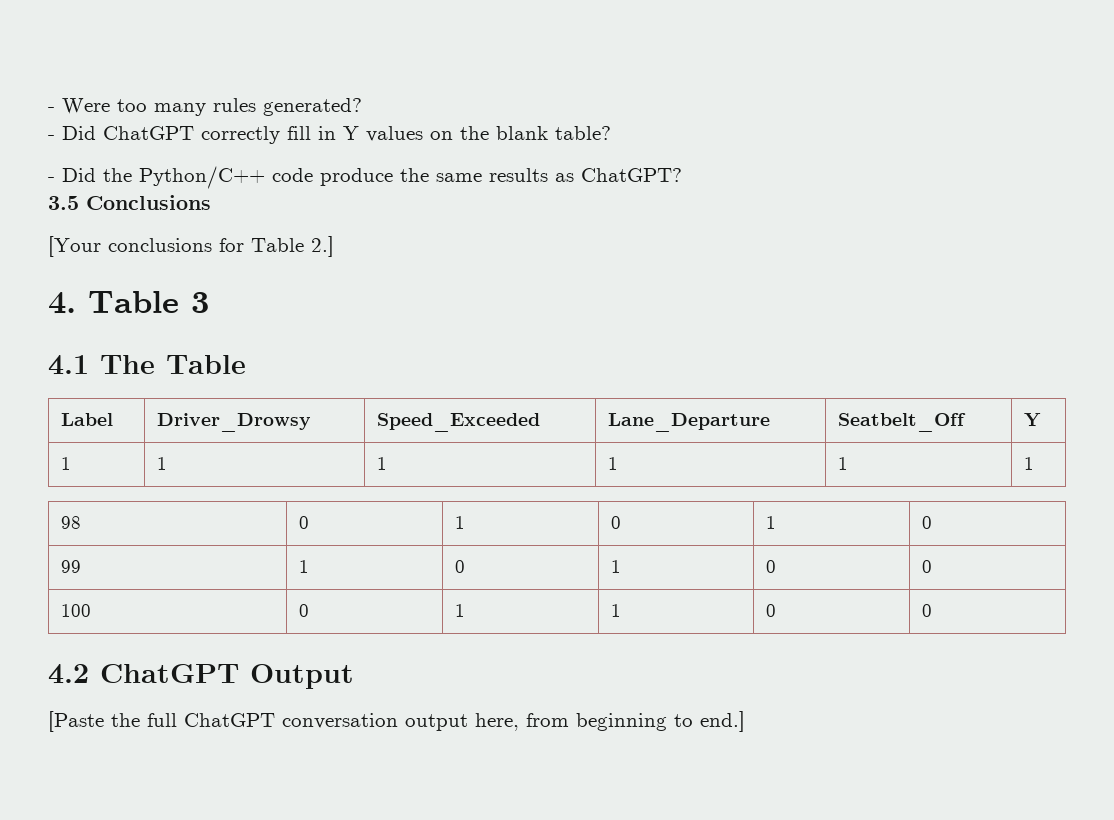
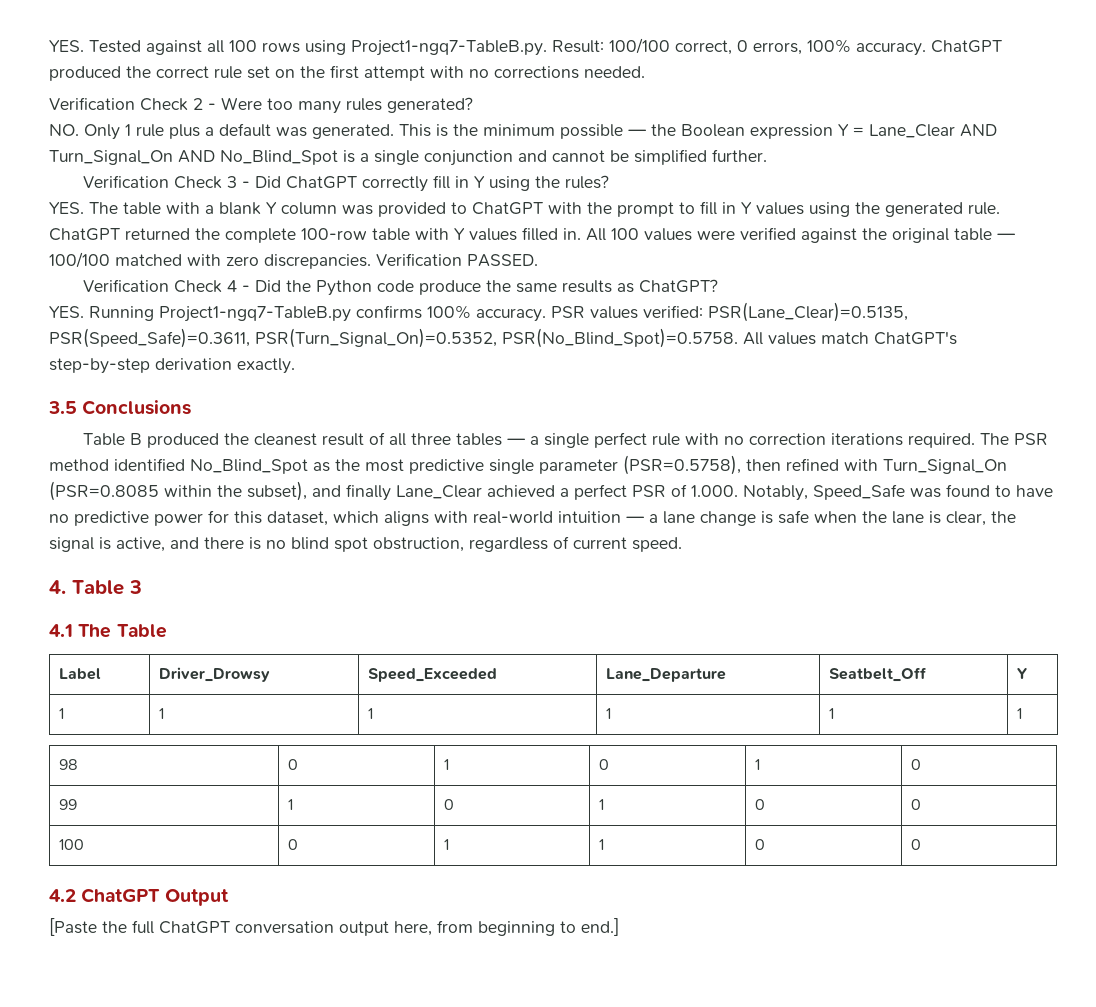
- - Were too many rules generated?
+ YES. Tested against all 100 rows using Project1-ngq7-TableB.py. Result: 100/100 correct, 0 errors, 100% accuracy. ChatGPT produced the correct rule set on the first attempt with no corrections needed.
+ Verification Check 2 - Were too many rules generated?
- - Did ChatGPT correctly fill in Y values on the blank table?
- - Did the Python/C++ code produce the same results as ChatGPT?
+ NO. Only 1 rule plus a default was generated. This is the minimum possible — the Boolean expression Y = Lane_Clear AND Turn_Signal_On AND No_Blind_Spot is a single conjunction and cannot be simplified further.
+ Verification Check 3 - Did ChatGPT correctly fill in Y using the rules?
+ YES. The table with a blank Y column was provided to ChatGPT with the prompt to fill in Y values using the generated rule. ChatGPT returned the complete 100-row table with Y values filled in. All 100 values were verified against the original table — 100/100 matched with zero discrepancies. Verification PASSED.
+ Verification Check 4 - Did the Python code produce the same results as ChatGPT?
+ YES. Running Project1-ngq7-TableB.py confirms 100% accuracy. PSR values verified: PSR(Lane_Clear)=0.5135, PSR(Speed_Safe)=0.3611, PSR(Turn_Signal_On)=0.5352, PSR(No_Blind_Spot)=0.5758. All values match ChatGPT's step-by-step derivation exactly.
  3.5 Conclusions
- [Your conclusions for Table 2.]
+ Table B produced the cleanest result of all three tables — a single perfect rule with no correction iterations required. The PSR method identified No_Blind_Spot as the most predictive single parameter (PSR=0.5758), then refined with Turn_Signal_On (PSR=0.8085 within the subset), and finally Lane_Clear achieved a perfect PSR of 1.000. Notably, Speed_Safe was found to have no predictive power for this dataset, which aligns with real-world intuition — a lane change is safe when the lane is clear, the signal is active, and there is no blind spot obstruction, regardless of current speed.

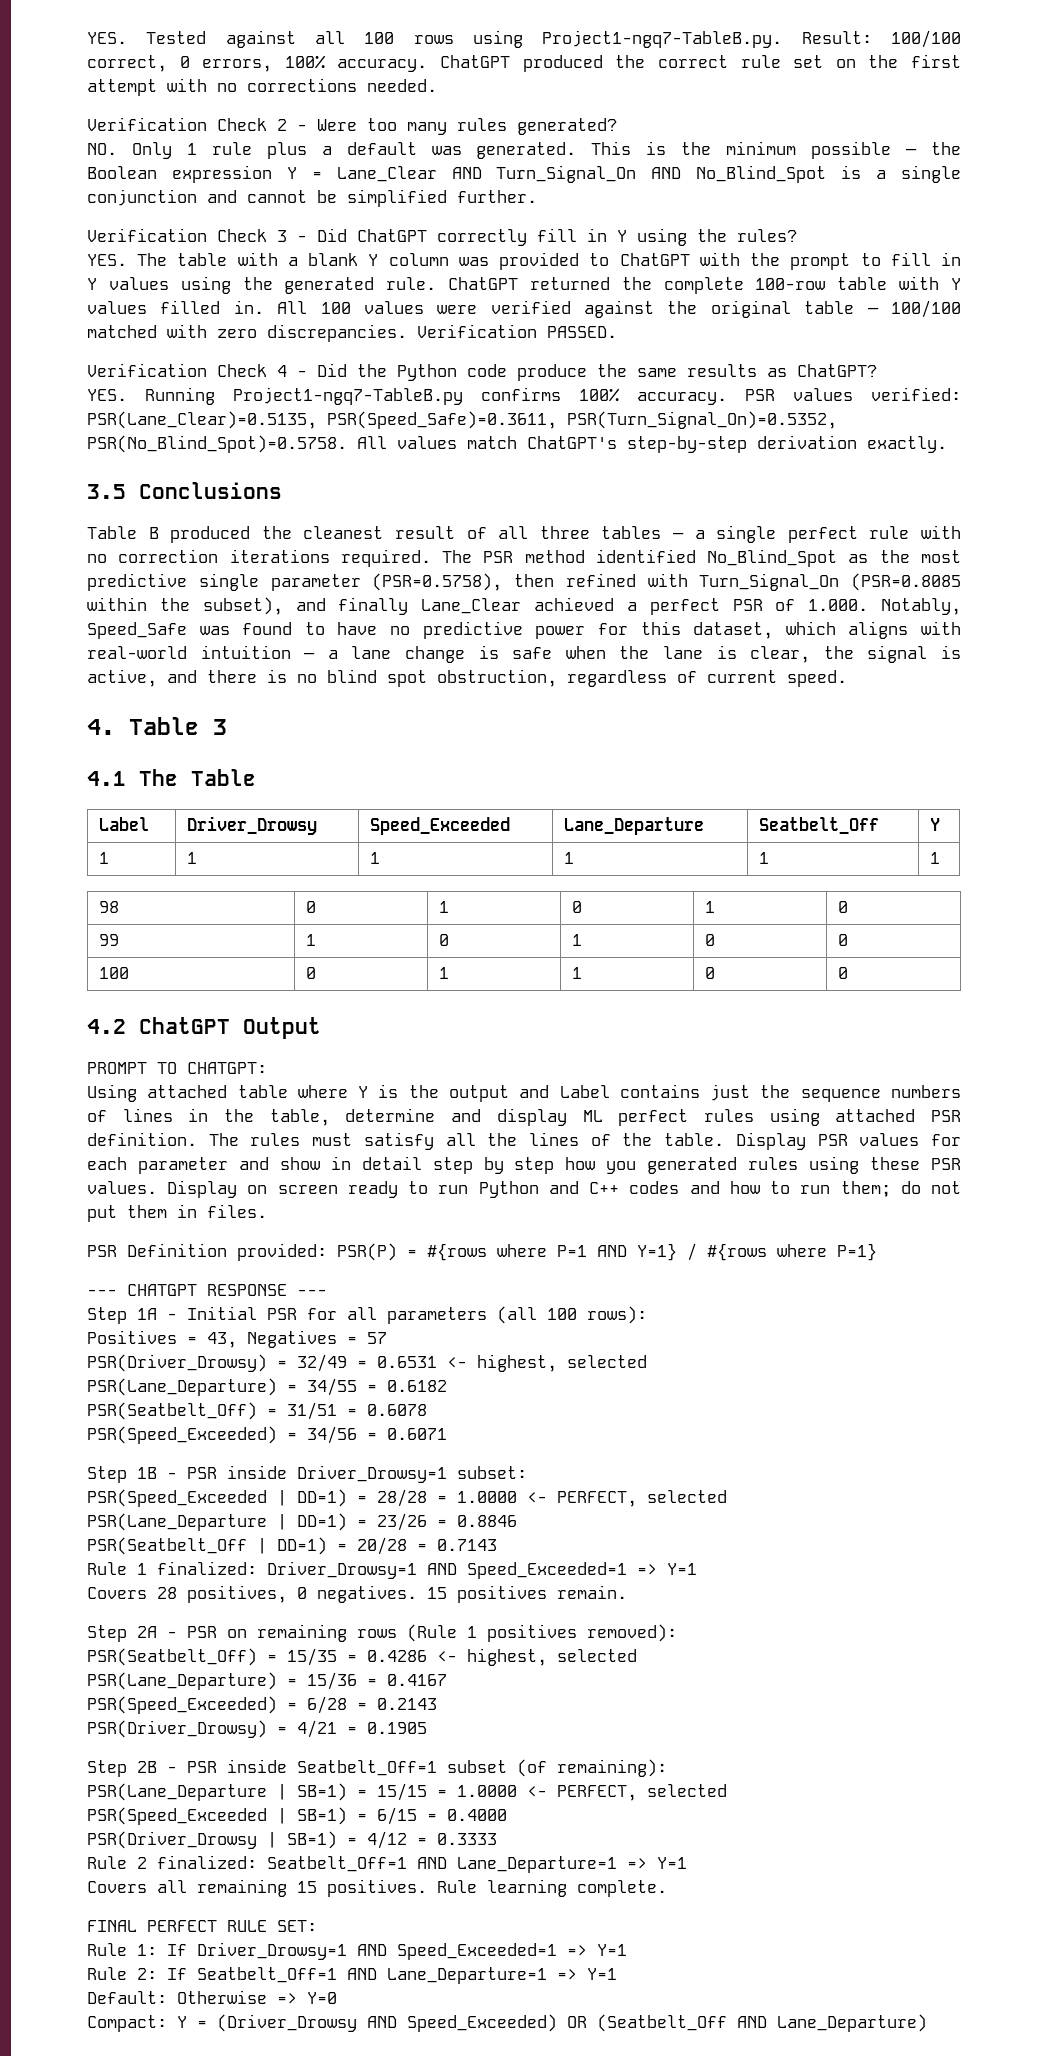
- [Paste the full ChatGPT conversation output here, from beginning to end.]
+ PROMPT TO CHATGPT:
+ Using attached table where Y is the output and Label contains just the sequence numbers of lines in the table, determine and display ML perfect rules using attached PSR definition. The rules must satisfy all the lines of the table. Display PSR values for each parameter and show in detail step by step how you generated rules using these PSR values. Display on screen ready to run Python and C++ codes and how to run them; do not put them in files.
+ PSR Definition provided: PSR(P) = #{rows where P=1 AND Y=1} / #{rows where P=1}
+ --- CHATGPT RESPONSE ---
+ Step 1A - Initial PSR for all parameters (all 100 rows):
+ Positives = 43, Negatives = 57
+ PSR(Driver_Drowsy) = 32/49 = 0.6531 <- highest, selected
+ PSR(Lane_Departure) = 34/55 = 0.6182
+ PSR(Seatbelt_Off) = 31/51 = 0.6078
+ PSR(Speed_Exceeded) = 34/56 = 0.6071
+ Step 1B - PSR inside Driver_Drowsy=1 subset:
+ PSR(Speed_Exceeded | DD=1) = 28/28 = 1.0000 <- PERFECT, selected
+ PSR(Lane_Departure | DD=1) = 23/26 = 0.8846
+ PSR(Seatbelt_Off | DD=1) = 20/28 = 0.7143
+ Rule 1 finalized: Driver_Drowsy=1 AND Speed_Exceeded=1 => Y=1
+ Covers 28 positives, 0 negatives. 15 positives remain.
+ Step 2A - PSR on remaining rows (Rule 1 positives removed):
+ PSR(Seatbelt_Off) = 15/35 = 0.4286 <- highest, selected
+ PSR(Lane_Departure) = 15/36 = 0.4167
+ PSR(Speed_Exceeded) = 6/28 = 0.2143
+ PSR(Driver_Drowsy) = 4/21 = 0.1905
+ Step 2B - PSR inside Seatbelt_Off=1 subset (of remaining):
+ PSR(Lane_Departure | SB=1) = 15/15 = 1.0000 <- PERFECT, selected
+ PSR(Speed_Exceeded | SB=1) = 6/15 = 0.4000
+ PSR(Driver_Drowsy | SB=1) = 4/12 = 0.3333
+ Rule 2 finalized: Seatbelt_Off=1 AND Lane_Departure=1 => Y=1
+ Covers all remaining 15 positives. Rule learning complete.
+ FINAL PERFECT RULE SET:
+ Rule 1: If Driver_Drowsy=1 AND Speed_Exceeded=1 => Y=1
+ Rule 2: If Seatbelt_Off=1 AND Lane_Departure=1 => Y=1
+ Default: Otherwise => Y=0
+ Compact: Y = (Driver_Drowsy AND Speed_Exceeded) OR (Seatbelt_Off AND Lane_Departure)

